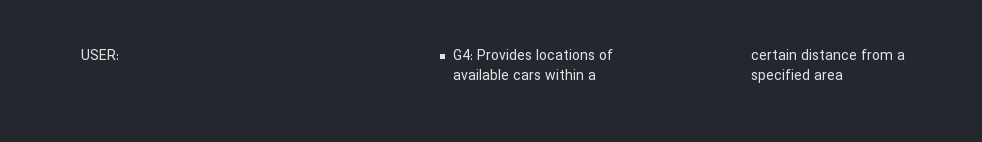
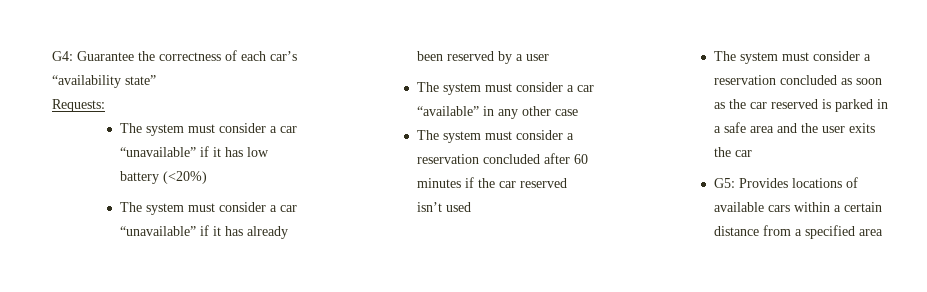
- USER:
- G4: Provides locations of available cars within a certain distance from a specified area
+ G4: Guarantee the correctness of each car’s “availability state”
+ Requests:
+ The system must consider a car “unavailable” if it has low battery (<20%)
+ The system must consider a car “unavailable” if it has already been reserved by a user
+ The system must consider a car “available” in any other case
+ The system must consider a reservation concluded after 60 minutes if the car reserved isn’t used
+ The system must consider a reservation concluded as soon as the car reserved is parked in a safe area and the user exits the car
+ G5: Provides locations of available cars within a certain distance from a specified area

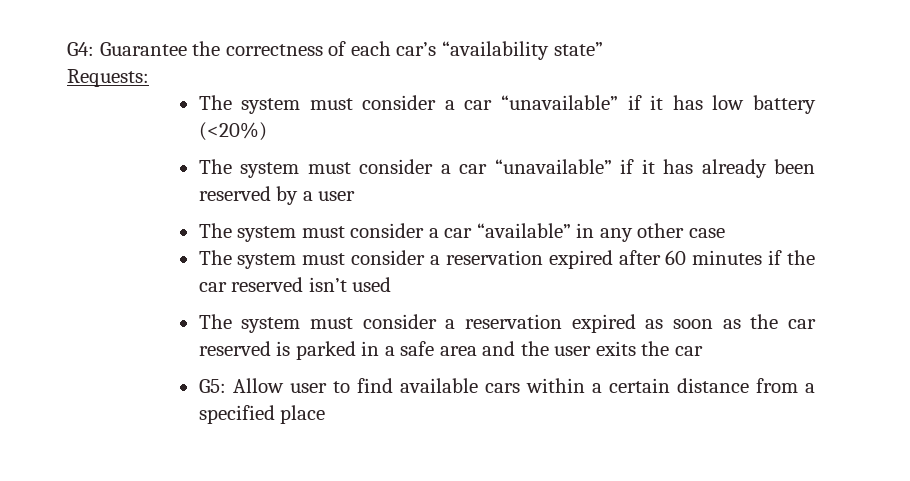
- The system must consider a reservation concluded after 60 minutes if the car reserved isn’t used
+ The system must consider a reservation expired after 60 minutes if the car reserved isn’t used
- The system must consider a reservation concluded as soon as the car reserved is parked in a safe area and the user exits the car
+ The system must consider a reservation expired as soon as the car reserved is parked in a safe area and the user exits the car
- G5: Provides locations of available cars within a certain distance from a specified area
+ G5: Allow user to find available cars within a certain distance from a specified place

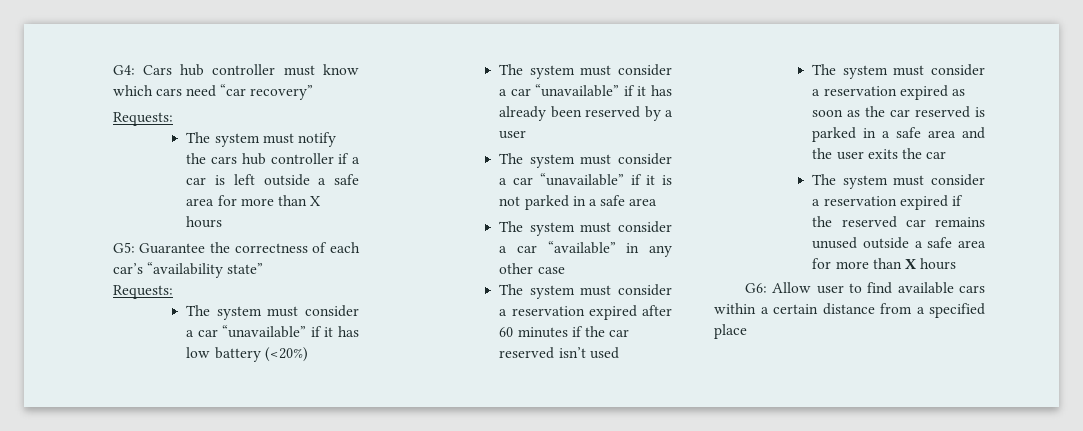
- G4: Guarantee the correctness of each car’s “availability state”
+ G4: Cars hub controller must know which cars need “car recovery”
+ Requests:
+ The system must notify the cars hub controller if a car is left outside a safe area for more than X hours
+ G5: Guarantee the correctness of each car’s “availability state”
+ The system must consider a car “unavailable” if it is not parked in a safe area
- G5: Allow user to find available cars within a certain distance from a specified place
+ The system must consider a reservation expired if the reserved car remains unused outside a safe area for more than X hours
+ G6: Allow user to find available cars within a certain distance from a specified place

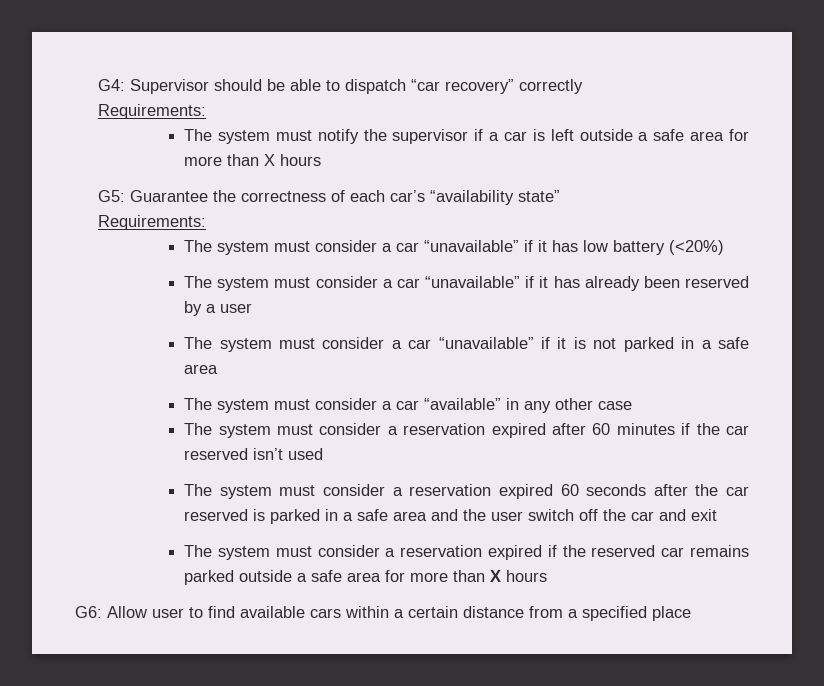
- G4: Cars hub controller must know which cars need “car recovery”
- Requests:
+ G4: Supervisor should be able to dispatch “car recovery” correctly
+ Requirements:
- The system must notify the cars hub controller if a car is left outside a safe area for more than X hours
+ The system must notify the supervisor if a car is left outside a safe area for more than X hours
  G5: Guarantee the correctness of each car’s “availability state”
- Requests:
+ Requirements:
- The system must consider a reservation expired as soon as the car reserved is parked in a safe area and the user exits the car
+ The system must consider a reservation expired 60 seconds after the car reserved is parked in a safe area and the user switch off the car and exit
- The system must consider a reservation expired if the reserved car remains unused outside a safe area for more than X hours
+ The system must consider a reservation expired if the reserved car remains parked outside a safe area for more than X hours

